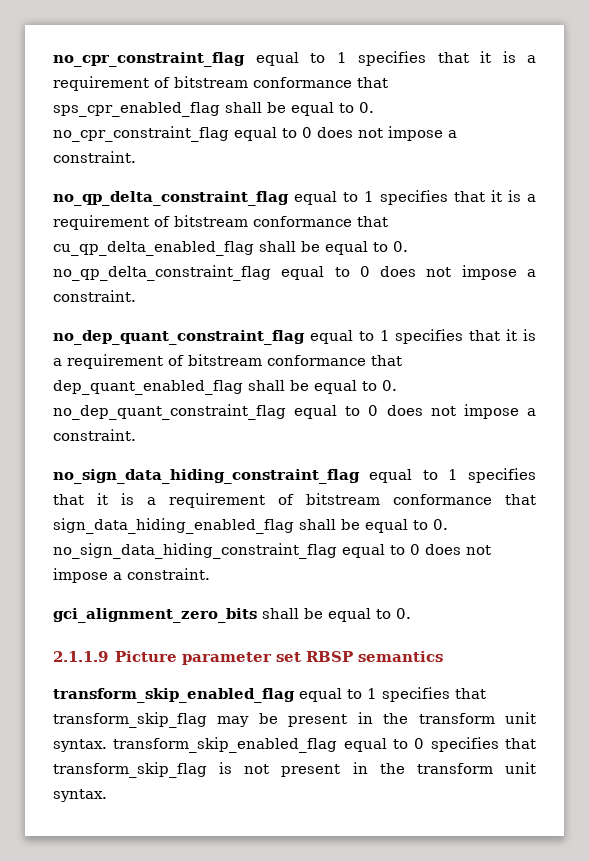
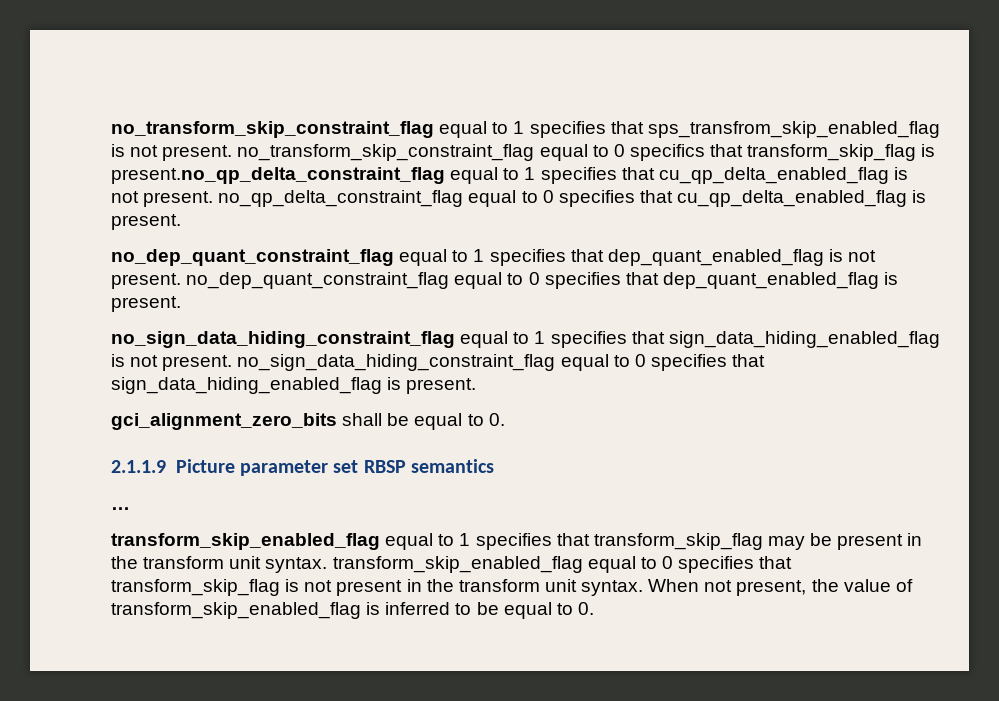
- no_cpr_constraint_flag equal to 1 specifies that it is a requirement of bitstream conformance that sps_cpr_enabled_flag shall be equal to 0. no_cpr_constraint_flag equal to 0 does not impose a constraint.
- no_qp_delta_constraint_flag equal to 1 specifies that it is a requirement of bitstream conformance that cu_qp_delta_enabled_flag shall be equal to 0. no_qp_delta_constraint_flag equal to 0 does not impose a constraint.
+ no_transform_skip_constraint_flag equal to 1 specifies that sps_transfrom_skip_enabled_flag is not present. no_transform_skip_constraint_flag equal to 0 specifics that transform_skip_flag is present.no_qp_delta_constraint_flag equal to 1 specifies that cu_qp_delta_enabled_flag is not present. no_qp_delta_constraint_flag equal to 0 specifies that cu_qp_delta_enabled_flag is present.
- no_dep_quant_constraint_flag equal to 1 specifies that it is a requirement of bitstream conformance that dep_quant_enabled_flag shall be equal to 0. no_dep_quant_constraint_flag equal to 0 does not impose a constraint.
+ no_dep_quant_constraint_flag equal to 1 specifies that dep_quant_enabled_flag is not present. no_dep_quant_constraint_flag equal to 0 specifies that dep_quant_enabled_flag is present.
- no_sign_data_hiding_constraint_flag equal to 1 specifies that it is a requirement of bitstream conformance that sign_data_hiding_enabled_flag shall be equal to 0. no_sign_data_hiding_constraint_flag equal to 0 does not impose a constraint.
+ no_sign_data_hiding_constraint_flag equal to 1 specifies that sign_data_hiding_enabled_flag is not present. no_sign_data_hiding_constraint_flag equal to 0 specifies that sign_data_hiding_enabled_flag is present.
+ …
+ When not present, the value of transform_skip_enabled_flag is inferred to be equal to 0.

